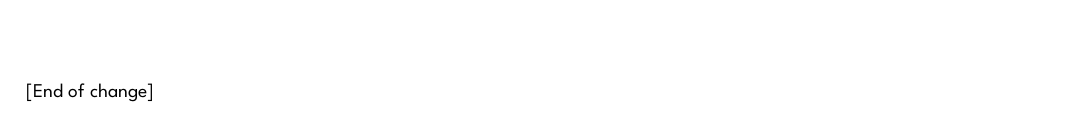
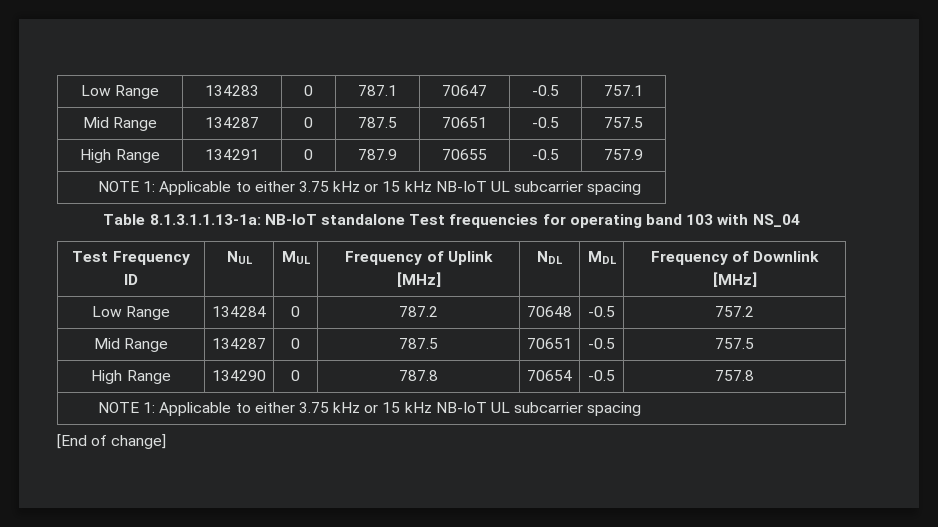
+ Low Range | 134283 | 0 | 787.1 | 70647 | -0.5 | 757.1
+ Mid Range | 134287 | 0 | 787.5 | 70651 | -0.5 | 757.5
+ High Range | 134291 | 0 | 787.9 | 70655 | -0.5 | 757.9
+ NOTE 1: Applicable to either 3.75 kHz or 15 kHz NB-IoT UL subcarrier spacing
+ Table 8.1.3.1.1.13-1a: NB-IoT standalone Test frequencies for operating band 103 with NS_04
+ Test Frequency ID | NUL | MUL | Frequency of Uplink [MHz] | NDL | MDL | Frequency of Downlink [MHz]
+ Low Range | 134284 | 0 | 787.2 | 70648 | -0.5 | 757.2
+ Mid Range | 134287 | 0 | 787.5 | 70651 | -0.5 | 757.5
+ High Range | 134290 | 0 | 787.8 | 70654 | -0.5 | 757.8
+ NOTE 1: Applicable to either 3.75 kHz or 15 kHz NB-IoT UL subcarrier spacing

